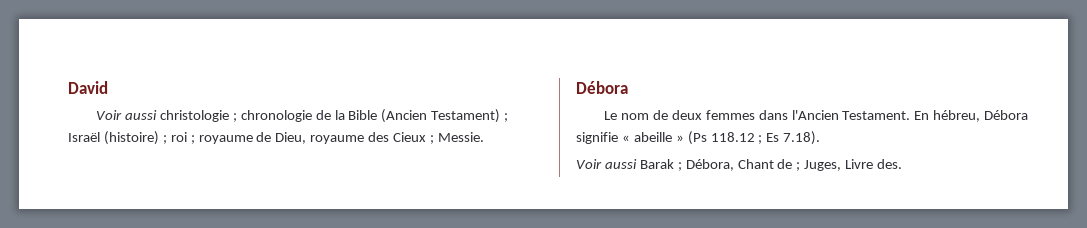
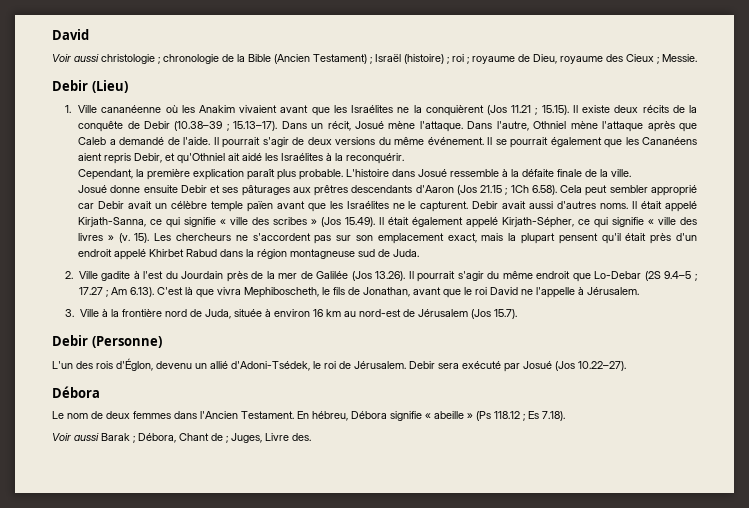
+ Debir (Lieu)
+ 1. Ville cananéenne où les Anakim vivaient avant que les Israélites ne la conquièrent (Jos 11.21 ; 15.15). Il existe deux récits de la conquête de Debir (10.38–39 ; 15.13–17). Dans un récit, Josué mène l'attaque. Dans l'autre, Othniel mène l'attaque après que Caleb a demandé de l'aide. Il pourrait s'agir de deux versions du même événement. Il se pourrait également que les Cananéens aient repris Debir, et qu'Othniel ait aidé les Israélites à la reconquérir.
+ Cependant, la première explication paraît plus probable. L'histoire dans Josué ressemble à la défaite finale de la ville.
+ Josué donne ensuite Debir et ses pâturages aux prêtres descendants d'Aaron (Jos 21.15 ; 1Ch 6.58). Cela peut sembler approprié car Debir avait un célèbre temple païen avant que les Israélites ne le capturent. Debir avait aussi d'autres noms. Il était appelé Kirjath-Sanna, ce qui signifie « ville des scribes » (Jos 15.49). Il était également appelé Kirjath-Sépher, ce qui signifie « ville des livres » (v. 15). Les chercheurs ne s'accordent pas sur son emplacement exact, mais la plupart pensent qu'il était près d'un endroit appelé Khirbet Rabud dans la région montagneuse sud de Juda.
+ 2. Ville gadite à l'est du Jourdain près de la mer de Galilée (Jos 13.26). Il pourrait s'agir du même endroit que Lo-Debar (2S 9.4–5 ; 17.27 ; Am 6.13). C'est là que vivra Mephiboscheth, le fils de Jonathan, avant que le roi David ne l'appelle à Jérusalem.
+ 3. Ville à la frontière nord de Juda, située à environ 16 km au nord-est de Jérusalem (Jos 15.7).
+ Debir (Personne)
+ L'un des rois d'Églon, devenu un allié d'Adoni-Tsédek, le roi de Jérusalem. Debir sera exécuté par Josué (Jos 10.22–27).

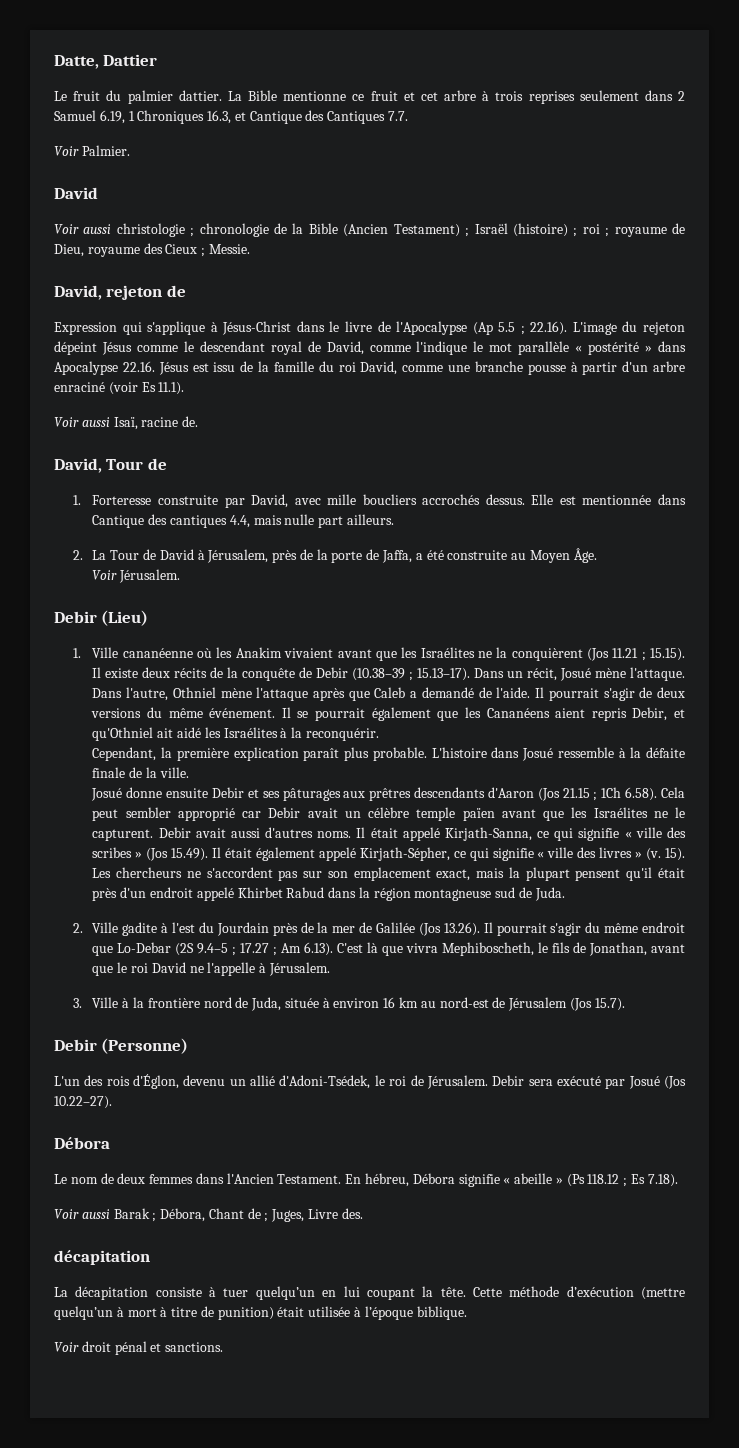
+ Datte, Dattier
+ Le fruit du palmier dattier. La Bible mentionne ce fruit et cet arbre à trois reprises seulement dans 2 Samuel 6.19, 1 Chroniques 16.3, et Cantique des Cantiques 7.7.
+ Voir Palmier.
+ David, rejeton de
+ Expression qui s'applique à Jésus-Christ dans le livre de l'Apocalypse (Ap 5.5 ; 22.16). L'image du rejeton dépeint Jésus comme le descendant royal de David, comme l'indique le mot parallèle « postérité » dans Apocalypse 22.16. Jésus est issu de la famille du roi David, comme une branche pousse à partir d'un arbre enraciné (voir Es 11.1).
+ Voir aussi Isaï, racine de.
+ David, Tour de
+ 1. Forteresse construite par David, avec mille boucliers accrochés dessus. Elle est mentionnée dans Cantique des cantiques 4.4, mais nulle part ailleurs.
+ 2. La Tour de David à Jérusalem, près de la porte de Jaffa, a été construite au Moyen Âge.
+ Voir Jérusalem.
  Voir aussi Barak ; Débora, Chant de ; Juges, Livre des.
+ décapitation
+ La décapitation consiste à tuer quelqu’un en lui coupant la tête. Cette méthode d’exécution (mettre quelqu’un à mort à titre de punition) était utilisée à l’époque biblique.
+ Voir droit pénal et sanctions.

